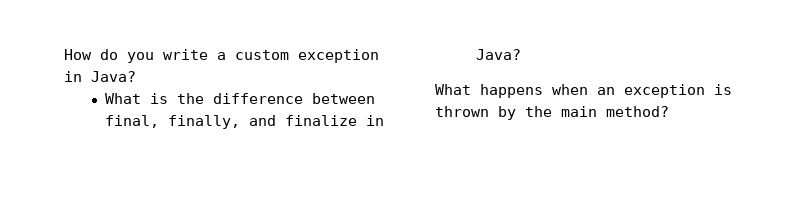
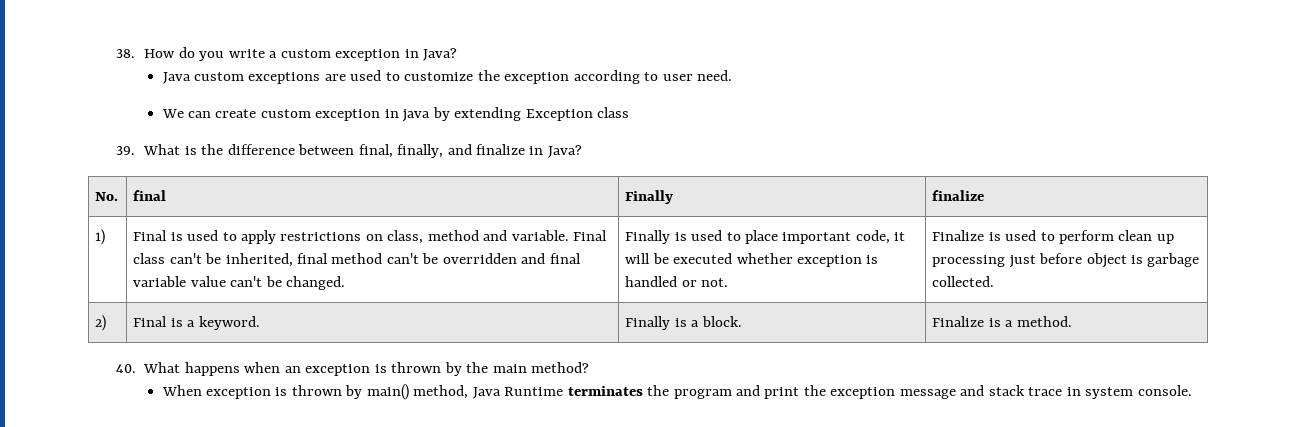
- How do you write a custom exception in Java?
+ 38. How do you write a custom exception in Java?
- What is the difference between final, finally, and finalize in Java?
+ Java custom exceptions are used to customize the exception according to user need.
+ We can create custom exception in java by extending Exception class
+ 39. What is the difference between final, finally, and finalize in Java?
- What happens when an exception is thrown by the main method?
+ No. | final | Finally | finalize
+ 1) | Final is used to apply restrictions on class, method and variable. Final class can't be inherited, final method can't be overridden and final variable value can't be changed. | Finally is used to place important code, it will be executed whether exception is handled or not. | Finalize is used to perform clean up processing just before object is garbage collected.
+ 2) | Final is a keyword. | Finally is a block. | Finalize is a method.
+ 40. What happens when an exception is thrown by the main method?
+ When exception is thrown by main() method, Java Runtime terminates the program and print the exception message and stack trace in system console.

